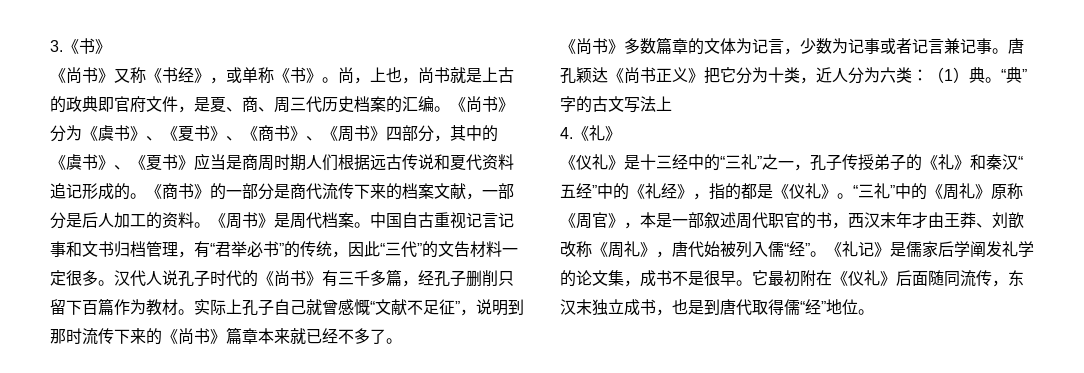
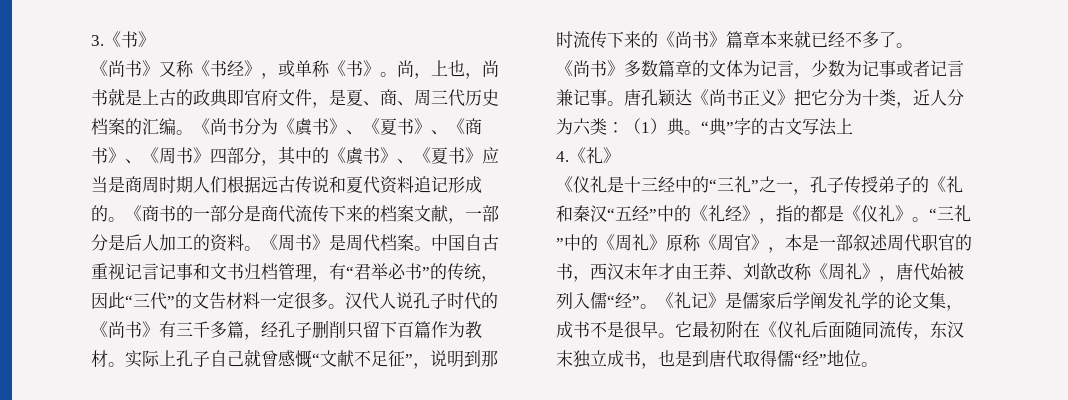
- 《尚书》分为《虞书》、《夏书》、《商书》、《周书》四部分，其中的《虞书》、《夏书》应当是商周时期人们根据远古传说和夏代资料追记形成的。
+ 《尚书分为《虞书》、《夏书》、《商书》、《周书》四部分，其中的《虞书》、《夏书》应当是商周时期人们根据远古传说和夏代资料追记形成的。
- 《商书》的一部分是商代流传下来的档案文献，一部分是后人加工的资料。
+ 《商书的一部分是商代流传下来的档案文献，一部分是后人加工的资料。
- 《仪礼》是十三经中的“三礼”之一，孔子传授弟子的《礼》和秦汉“五经”中的《礼经》，指的都是《仪礼》。
+ 《仪礼是十三经中的“三礼”之一，孔子传授弟子的《礼和秦汉“五经”中的《礼经》，指的都是《仪礼》。
- 它最初附在《仪礼》后面随同流传，东汉末独立成书，也是到唐代取得儒“经”地位。
+ 它最初附在《仪礼后面随同流传，东汉末独立成书，也是到唐代取得儒“经”地位。

